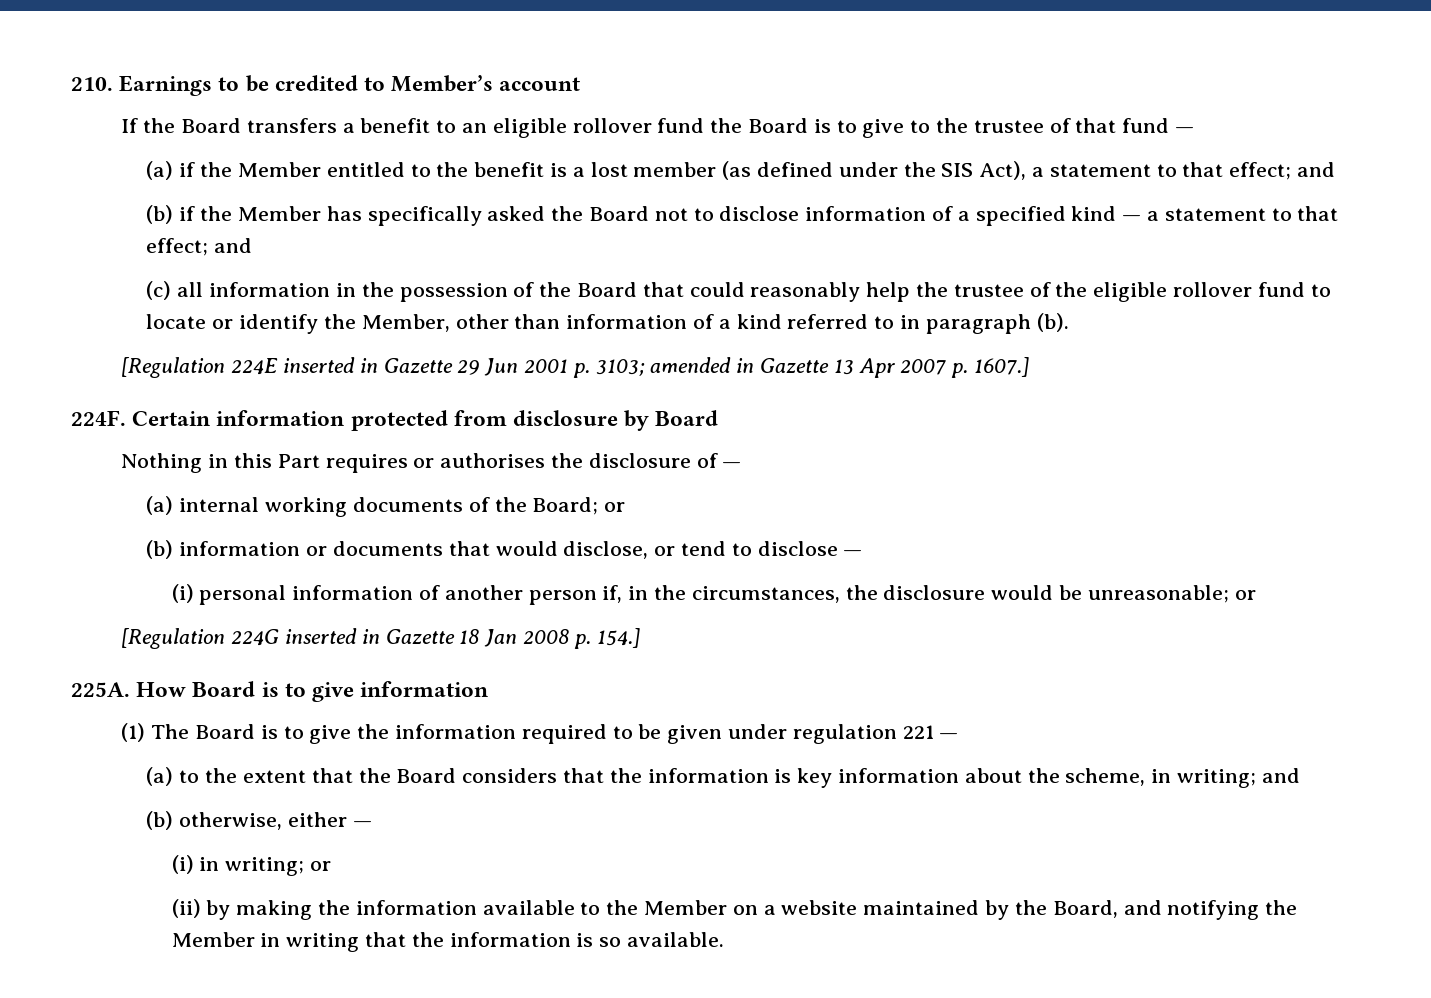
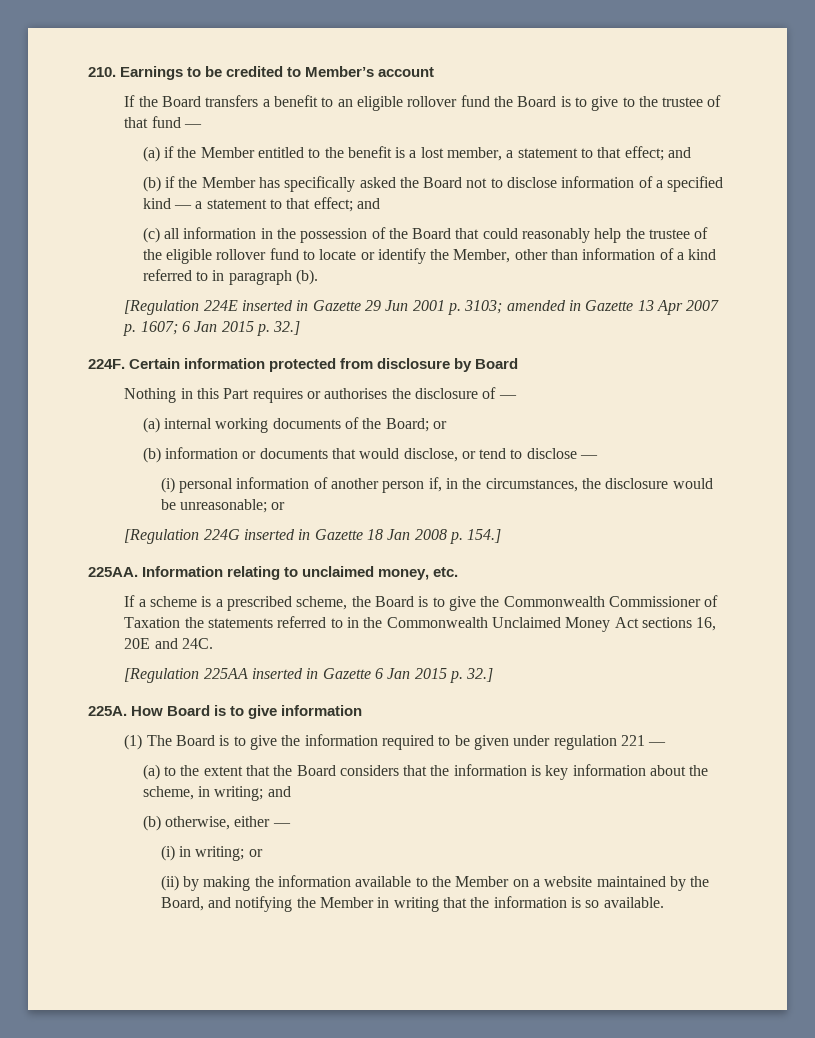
- (a) if the Member entitled to the benefit is a lost member (as defined under the SIS Act), a statement to that effect; and
+ (a) if the Member entitled to the benefit is a lost member, a statement to that effect; and
- [Regulation 224E inserted in Gazette 29 Jun 2001 p. 3103; amended in Gazette 13 Apr 2007 p. 1607.]
+ [Regulation 224E inserted in Gazette 29 Jun 2001 p. 3103; amended in Gazette 13 Apr 2007 p. 1607; 6 Jan 2015 p. 32.]
+ 225AA. Information relating to unclaimed money, etc.
+ If a scheme is a prescribed scheme, the Board is to give the Commonwealth Commissioner of Taxation the statements referred to in the Commonwealth Unclaimed Money Act sections 16, 20E and 24C.
+ [Regulation 225AA inserted in Gazette 6 Jan 2015 p. 32.]

